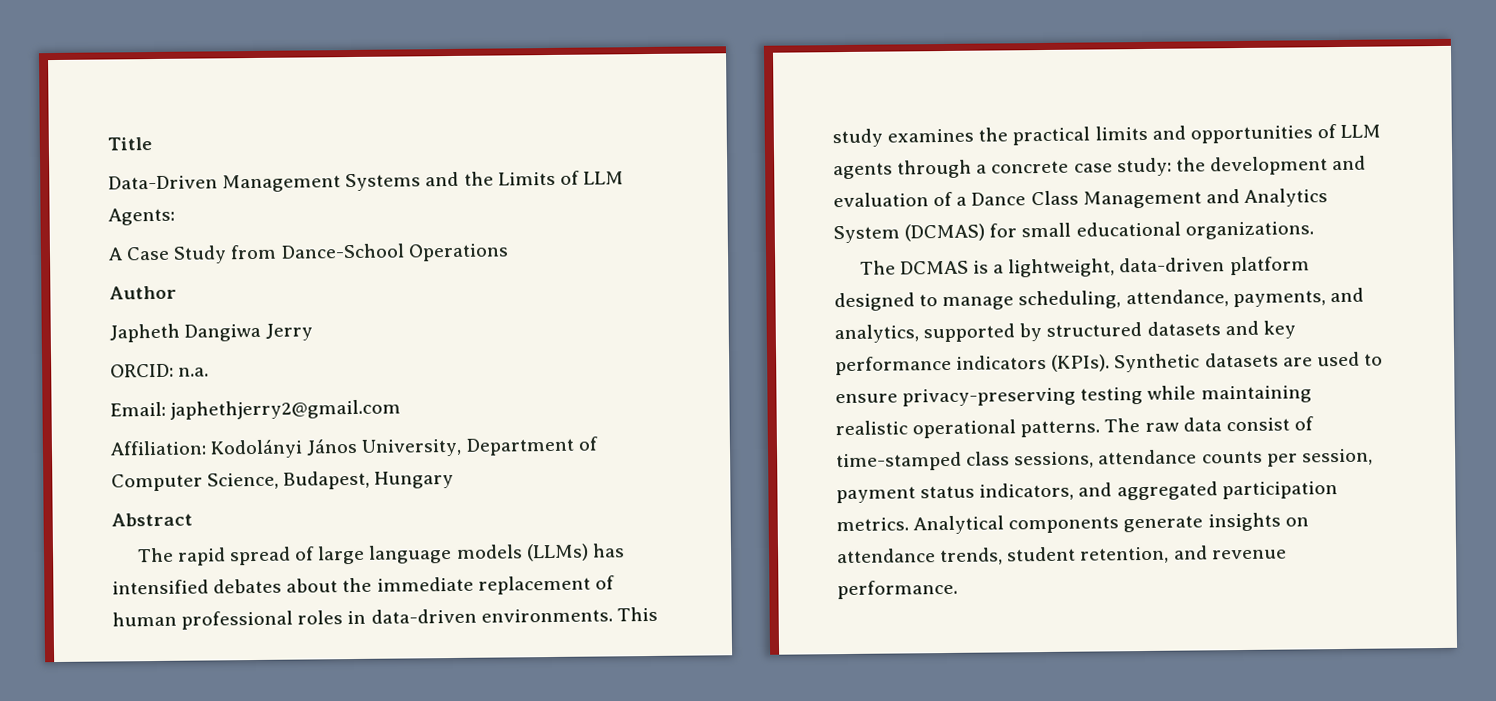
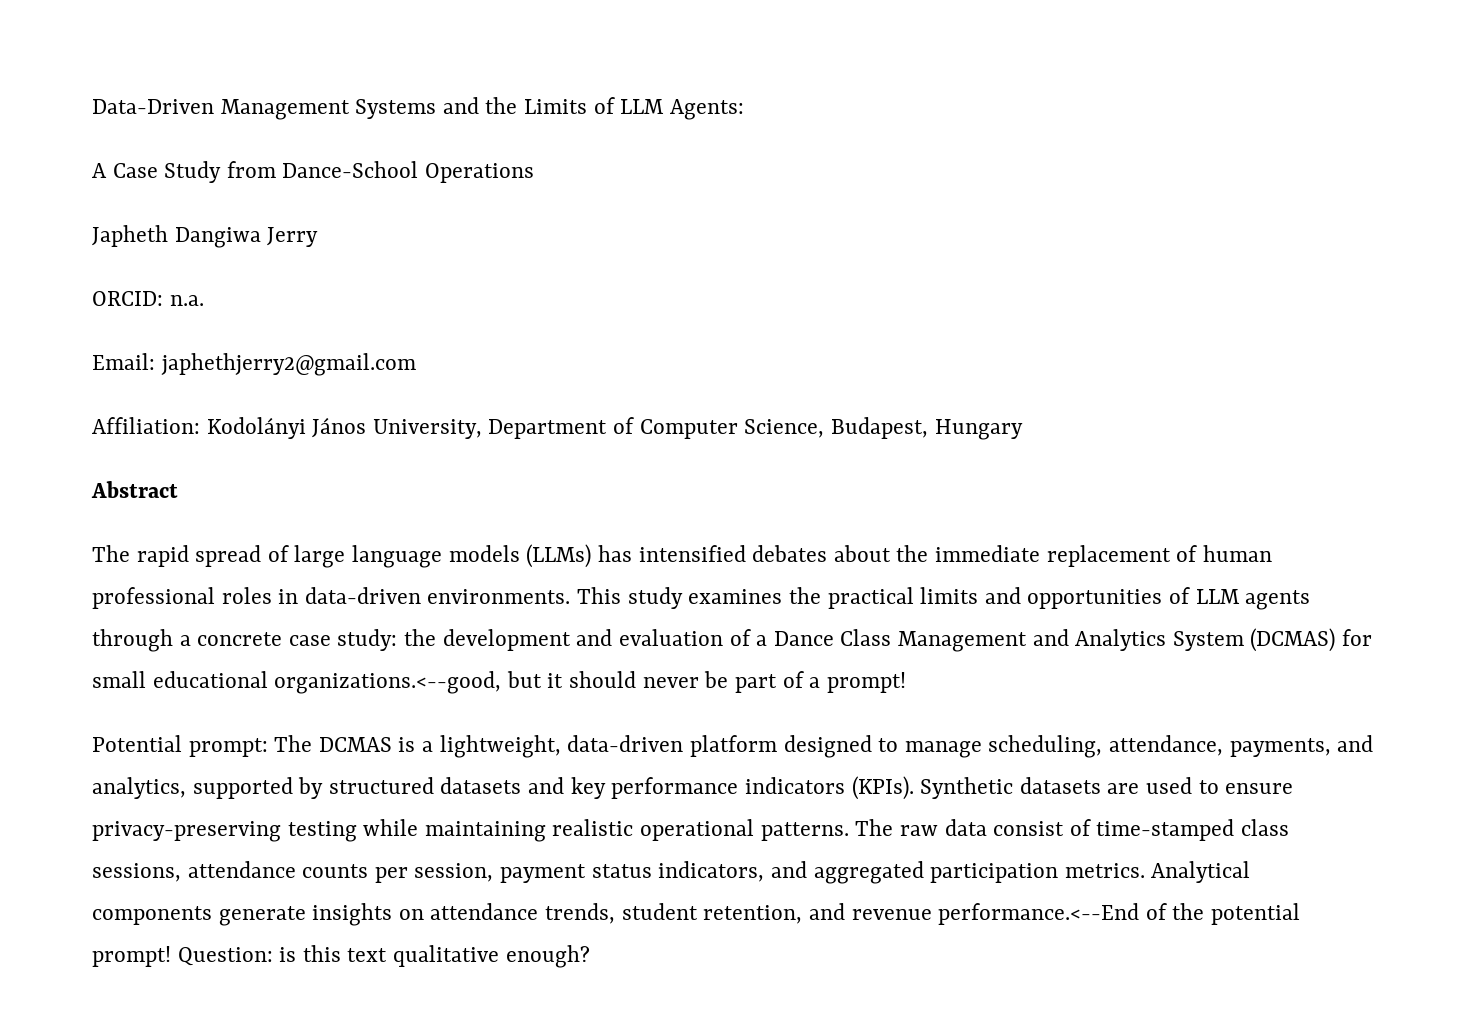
- Title
- Author
- This study examines the practical limits and opportunities of LLM agents through a concrete case study: the development and evaluation of a Dance Class Management and Analytics System (DCMAS) for small educational organizations.
- The DCMAS is a lightweight, data-driven platform designed to manage scheduling, attendance, payments, and analytics, supported by structured datasets and key performance indicators (KPIs).
+ This study examines the practical limits and opportunities of LLM agents through a concrete case study: the development and evaluation of a Dance Class Management and Analytics System (DCMAS) for small educational organizations.<--good, but it should never be part of a prompt!
+ Potential prompt: The DCMAS is a lightweight, data-driven platform designed to manage scheduling, attendance, payments, and analytics, supported by structured datasets and key performance indicators (KPIs).
- Analytical components generate insights on attendance trends, student retention, and revenue performance.
+ Analytical components generate insights on attendance trends, student retention, and revenue performance.<--End of the potential prompt! Question: is this text qualitative enough?

